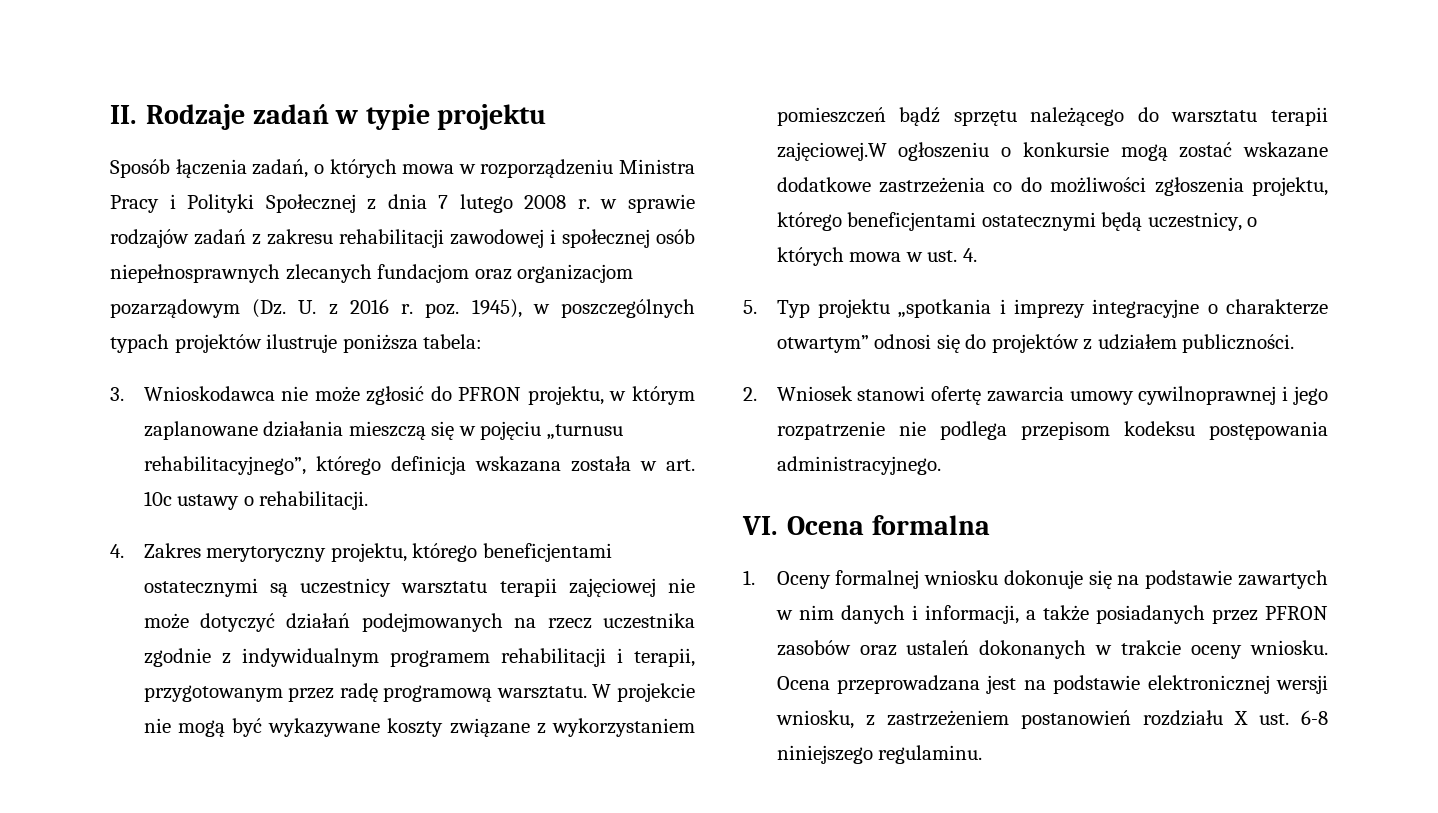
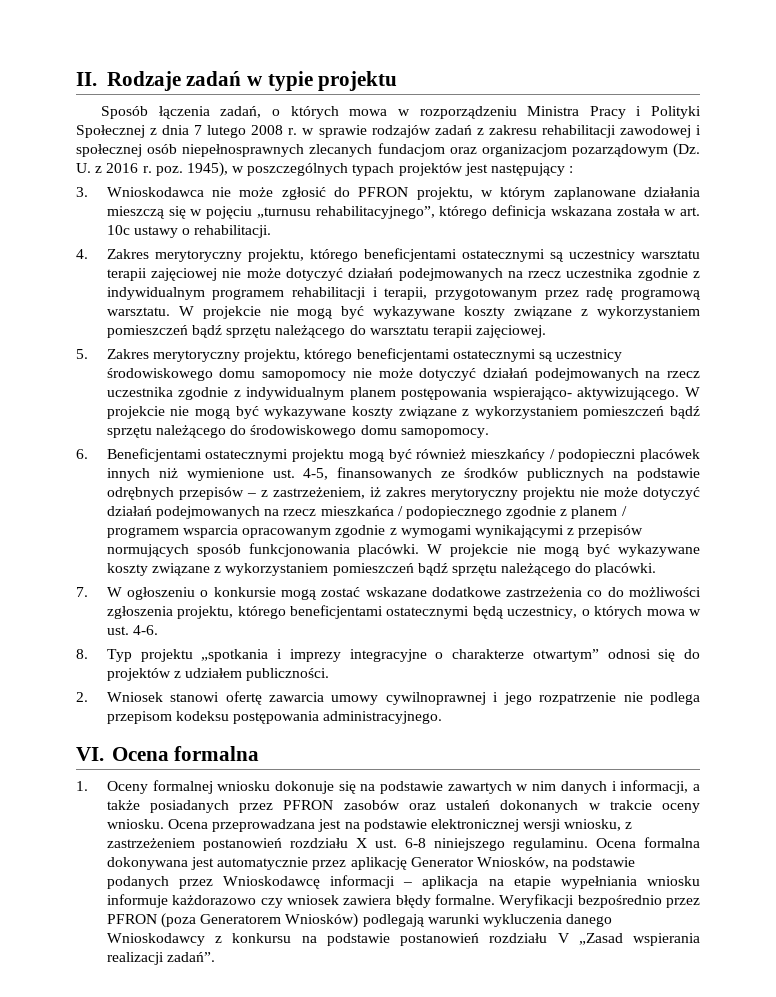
- Sposób łączenia zadań, o których mowa w rozporządzeniu Ministra Pracy i Polityki Społecznej z dnia 7 lutego 2008 r. w sprawie rodzajów zadań z zakresu rehabilitacji zawodowej i społecznej osób niepełnosprawnych zlecanych fundacjom oraz organizacjom pozarządowym (Dz. U. z 2016 r. poz. 1945), w poszczególnych typach projektów ilustruje poniższa tabela:
+ Sposób łączenia zadań, o których mowa w rozporządzeniu Ministra Pracy i Polityki Społecznej z dnia 7 lutego 2008 r. w sprawie rodzajów zadań z zakresu rehabilitacji zawodowej i społecznej osób niepełnosprawnych zlecanych fundacjom oraz organizacjom pozarządowym (Dz. U. z 2016 r. poz. 1945), w poszczególnych typach projektów jest następujący :
- W projekcie nie mogą być wykazywane koszty związane z wykorzystaniem pomieszczeń bądź sprzętu należącego do warsztatu terapii zajęciowej.W ogłoszeniu o konkursie mogą zostać wskazane dodatkowe zastrzeżenia co do możliwości zgłoszenia projektu, którego beneficjentami ostatecznymi będą uczestnicy, o których mowa w ust. 4.
- 5. Typ projektu „spotkania i imprezy integracyjne o charakterze otwartym” odnosi się do projektów z udziałem publiczności.
+ W projekcie nie mogą być wykazywane koszty związane z wykorzystaniem pomieszczeń bądź sprzętu należącego do warsztatu terapii zajęciowej.
+ 5. Zakres merytoryczny projektu, którego beneficjentami ostatecznymi są uczestnicy środowiskowego domu samopomocy nie może dotyczyć działań podejmowanych na rzecz uczestnika zgodnie z indywidualnym planem postępowania wspierająco- aktywizującego. W projekcie nie mogą być wykazywane koszty związane z wykorzystaniem pomieszczeń bądź sprzętu należącego do środowiskowego domu samopomocy.
+ 6. Beneficjentami ostatecznymi projektu mogą być również mieszkańcy / podopieczni placówek innych niż wymienione ust. 4-5, finansowanych ze środków publicznych na podstawie odrębnych przepisów – z zastrzeżeniem, iż zakres merytoryczny projektu nie może dotyczyć działań podejmowanych na rzecz mieszkańca / podopiecznego zgodnie z planem / programem wsparcia opracowanym zgodnie z wymogami wynikającymi z przepisów normujących sposób funkcjonowania placówki. W projekcie nie mogą być wykazywane koszty związane z wykorzystaniem pomieszczeń bądź sprzętu należącego do placówki.
+ 7. W ogłoszeniu o konkursie mogą zostać wskazane dodatkowe zastrzeżenia co do możliwości zgłoszenia projektu, którego beneficjentami ostatecznymi będą uczestnicy, o których mowa w ust. 4-6.
+ 8. Typ projektu „spotkania i imprezy integracyjne o charakterze otwartym” odnosi się do projektów z udziałem publiczności.
+ Ocena formalna dokonywana jest automatycznie przez aplikację Generator Wniosków, na podstawie podanych przez Wnioskodawcę informacji – aplikacja na etapie wypełniania wniosku informuje każdorazowo czy wniosek zawiera błędy formalne. Weryfikacji bezpośrednio przez PFRON (poza Generatorem Wniosków) podlegają warunki wykluczenia danego Wnioskodawcy z konkursu na podstawie postanowień rozdziału V „Zasad wspierania realizacji zadań”.

